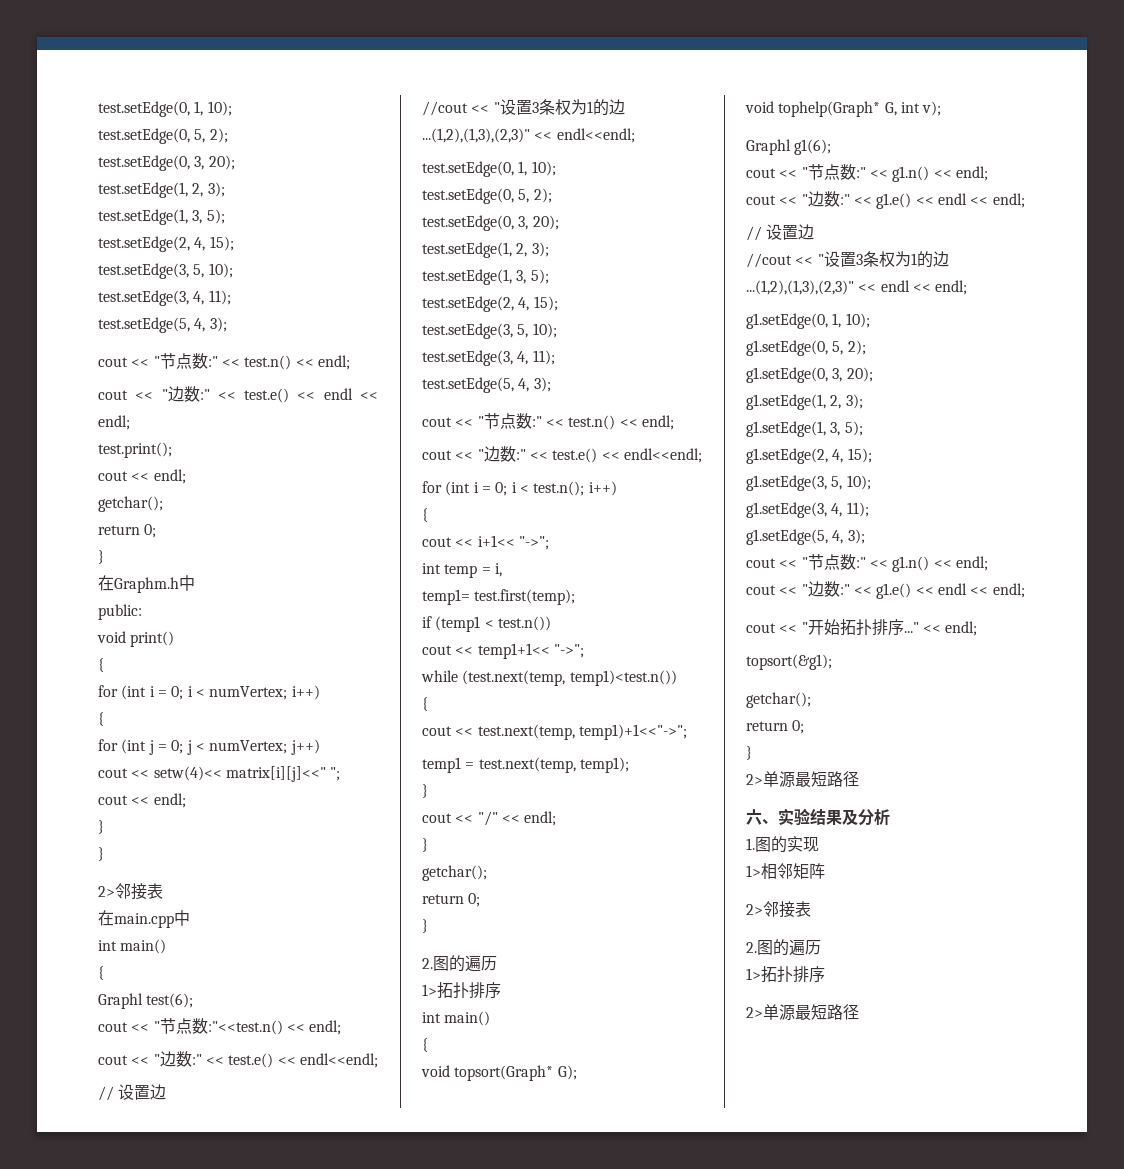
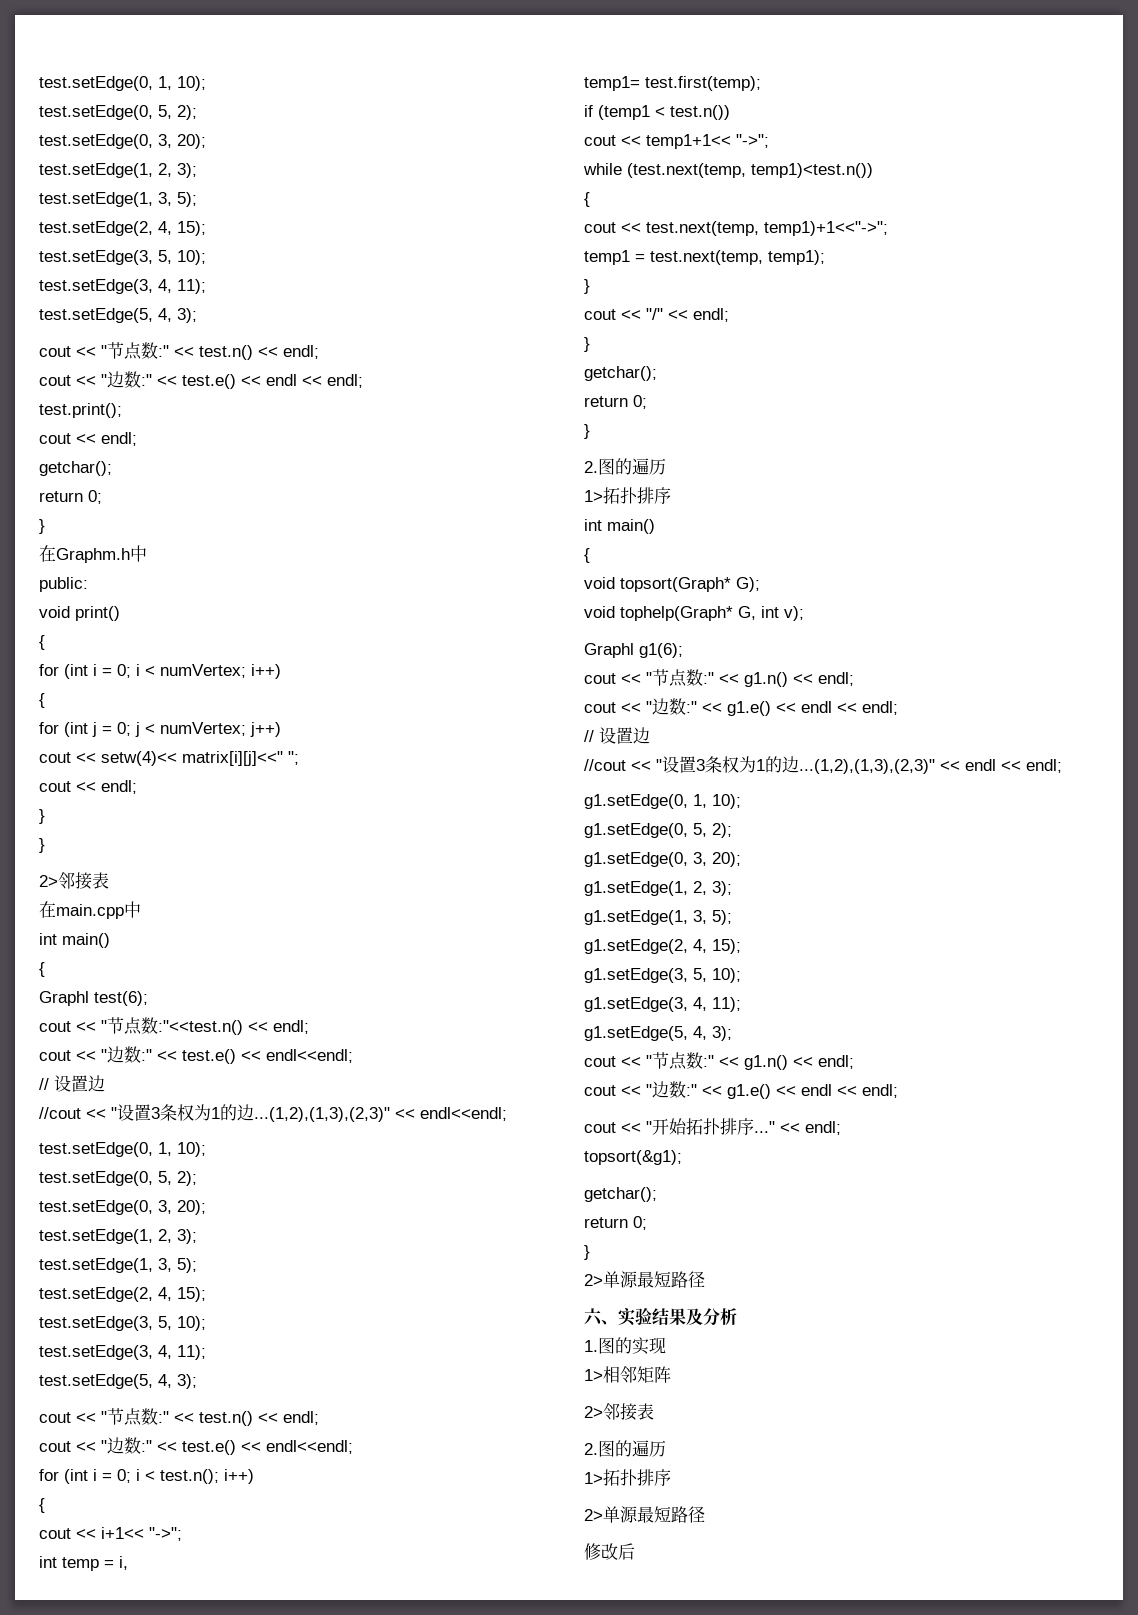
+ 修改后

